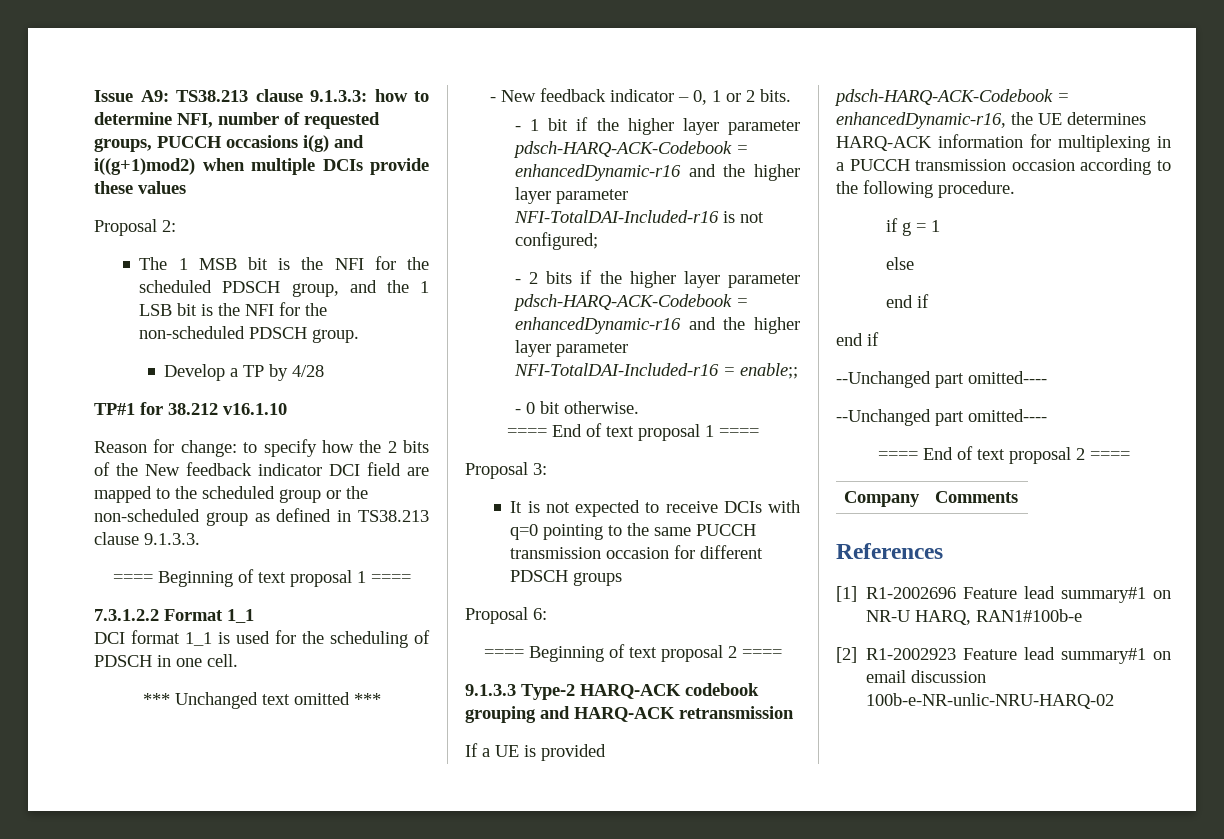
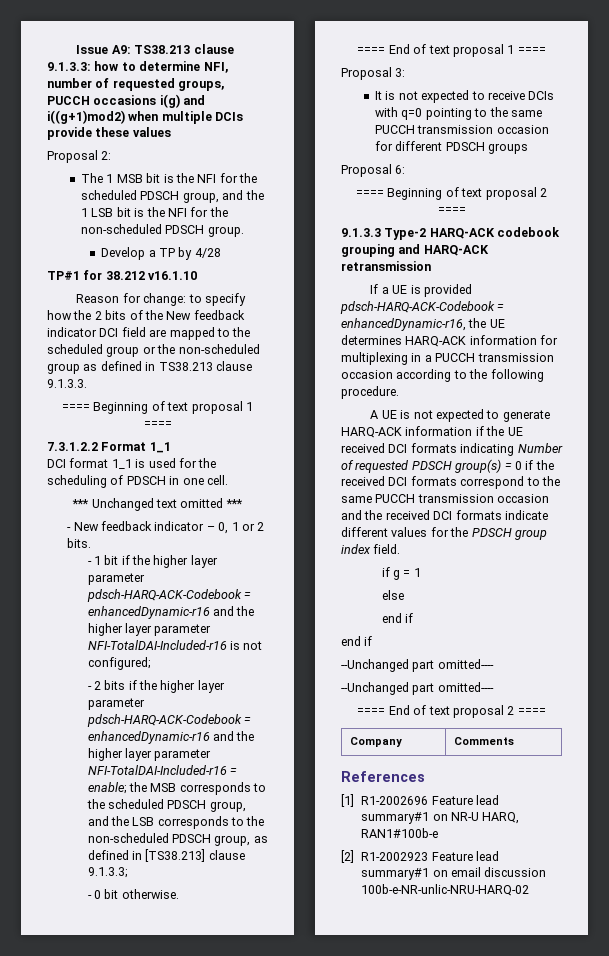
- - 2 bits if the higher layer parameter pdsch-HARQ-ACK-Codebook = enhancedDynamic-r16 and the higher layer parameter NFI-TotalDAI-Included-r16 = enable;;
+ - 2 bits if the higher layer parameter pdsch-HARQ-ACK-Codebook = enhancedDynamic-r16 and the higher layer parameter NFI-TotalDAI-Included-r16 = enable; the MSB corresponds to the scheduled PDSCH group, and the LSB corresponds to the non-scheduled PDSCH group, as defined in [TS38.213] clause 9.1.3.3;
+ A UE is not expected to generate HARQ-ACK information if the UE received DCI formats indicating Number of requested PDSCH group(s) = 0 if the received DCI formats correspond to the same PUCCH transmission occasion and the received DCI formats indicate different values for the PDSCH group index field.

